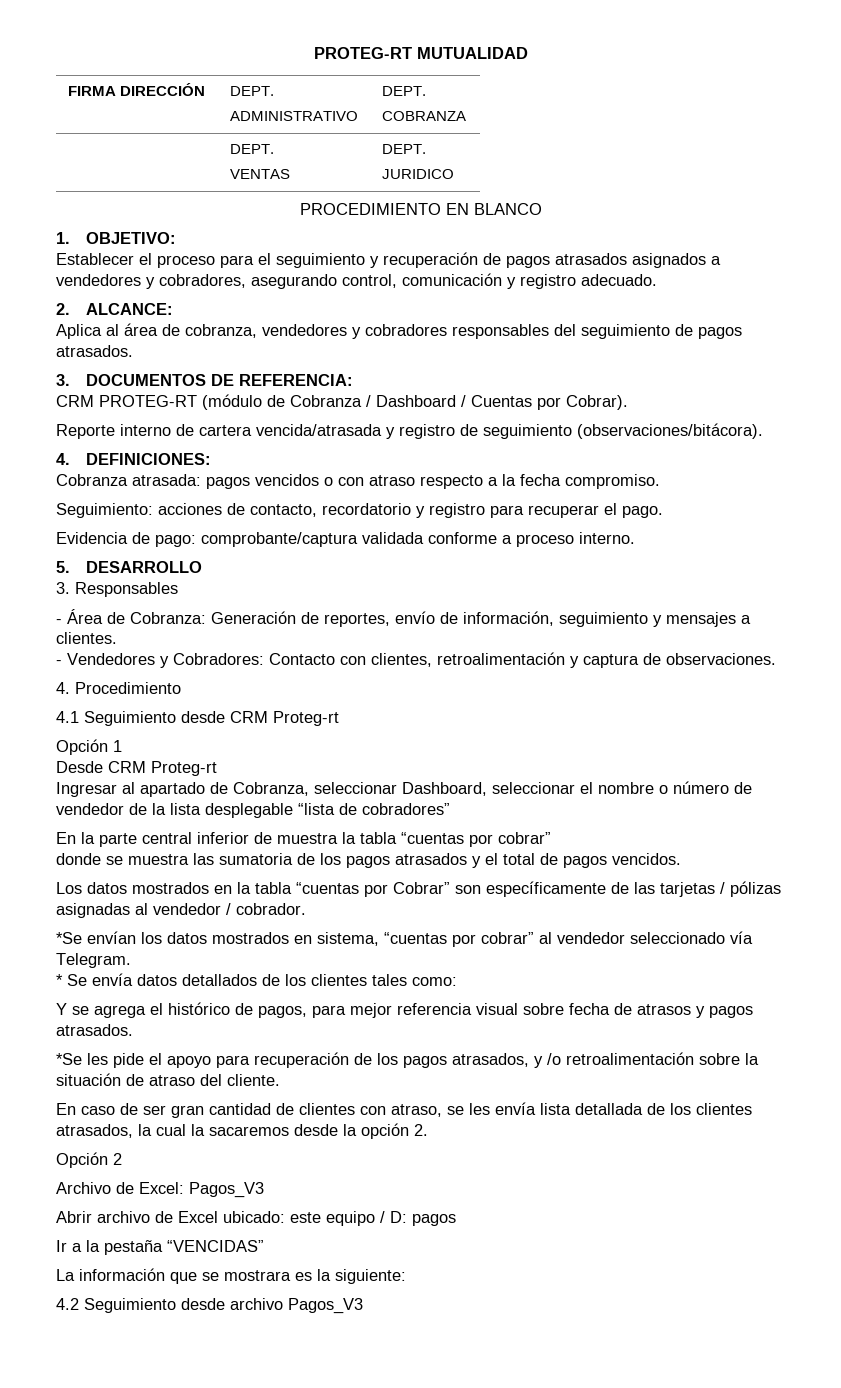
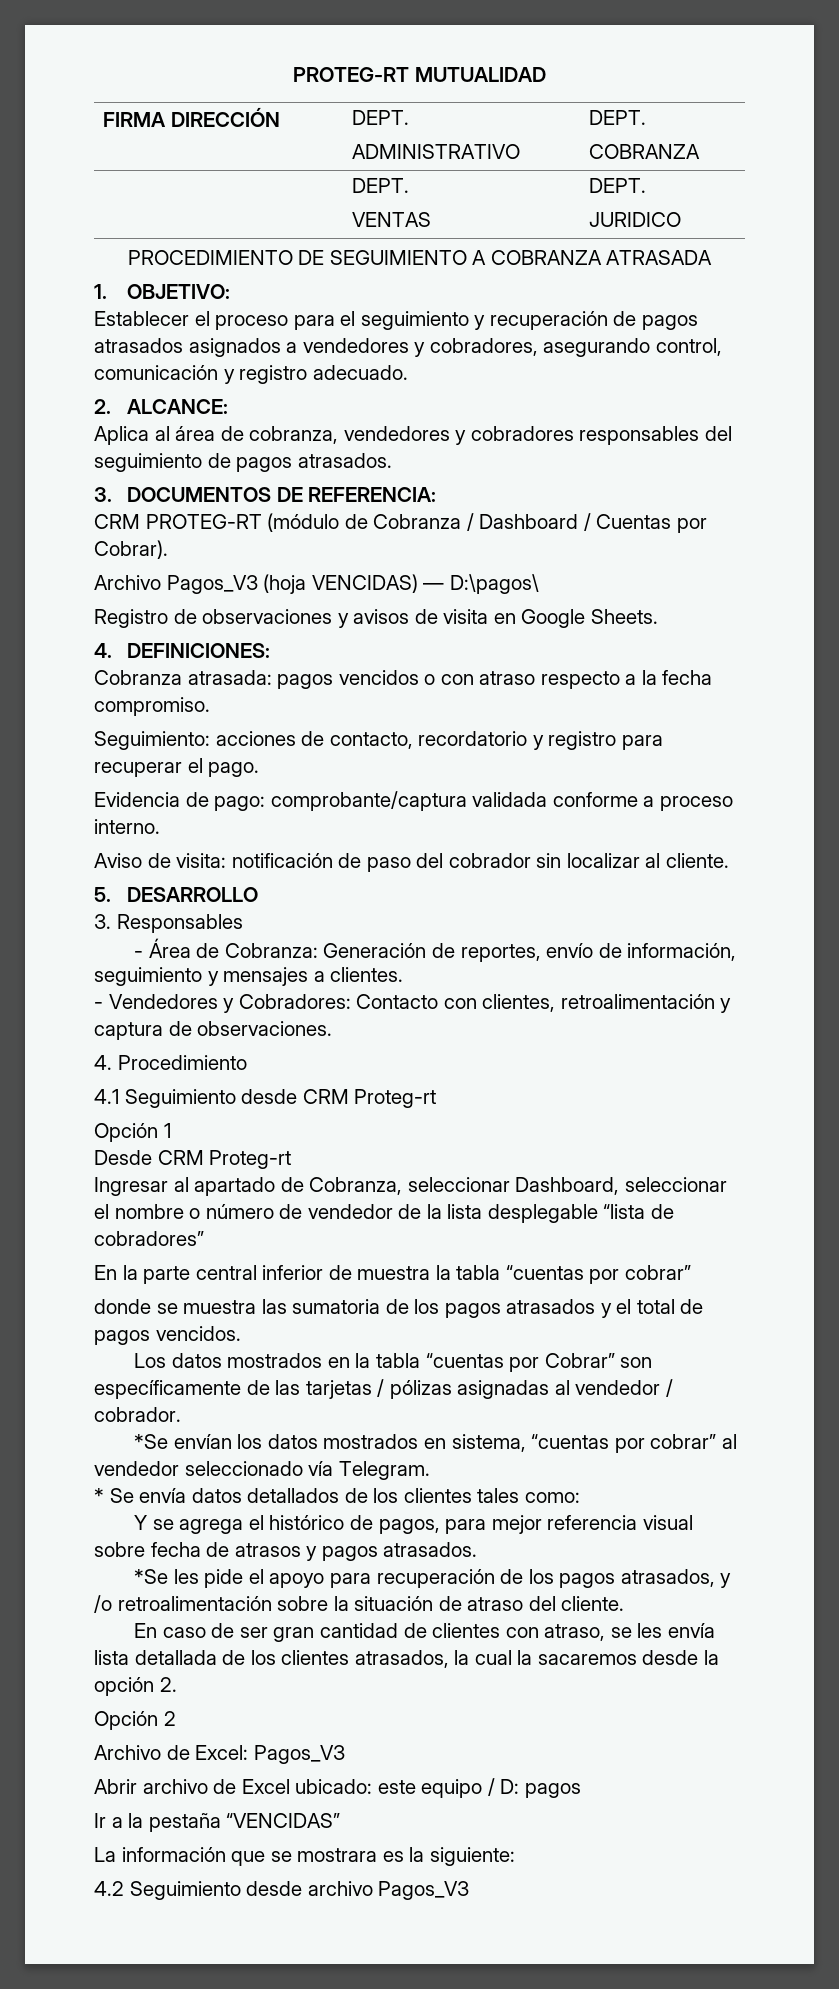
- PROCEDIMIENTO EN BLANCO
+ PROCEDIMIENTO DE SEGUIMIENTO A COBRANZA ATRASADA
- Reporte interno de cartera vencida/atrasada y registro de seguimiento (observaciones/bitácora).
+ Archivo Pagos_V3 (hoja VENCIDAS) — D:\pagos\
+ Registro de observaciones y avisos de visita en Google Sheets.
+ Aviso de visita: notificación de paso del cobrador sin localizar al cliente.

